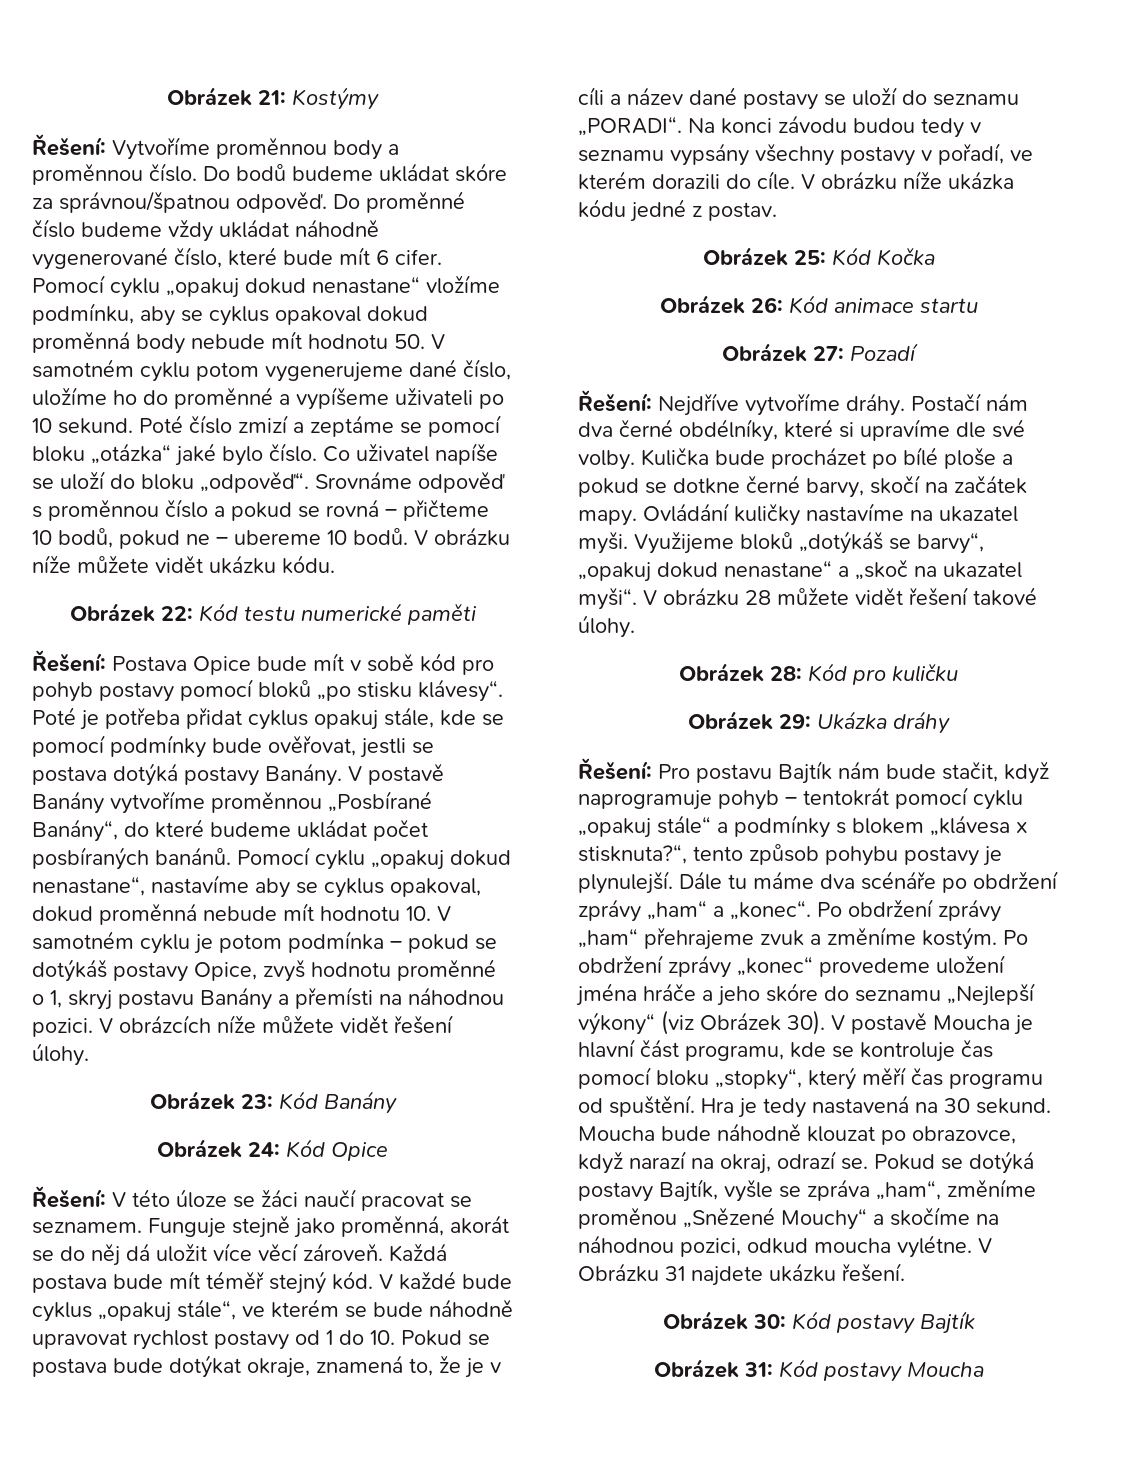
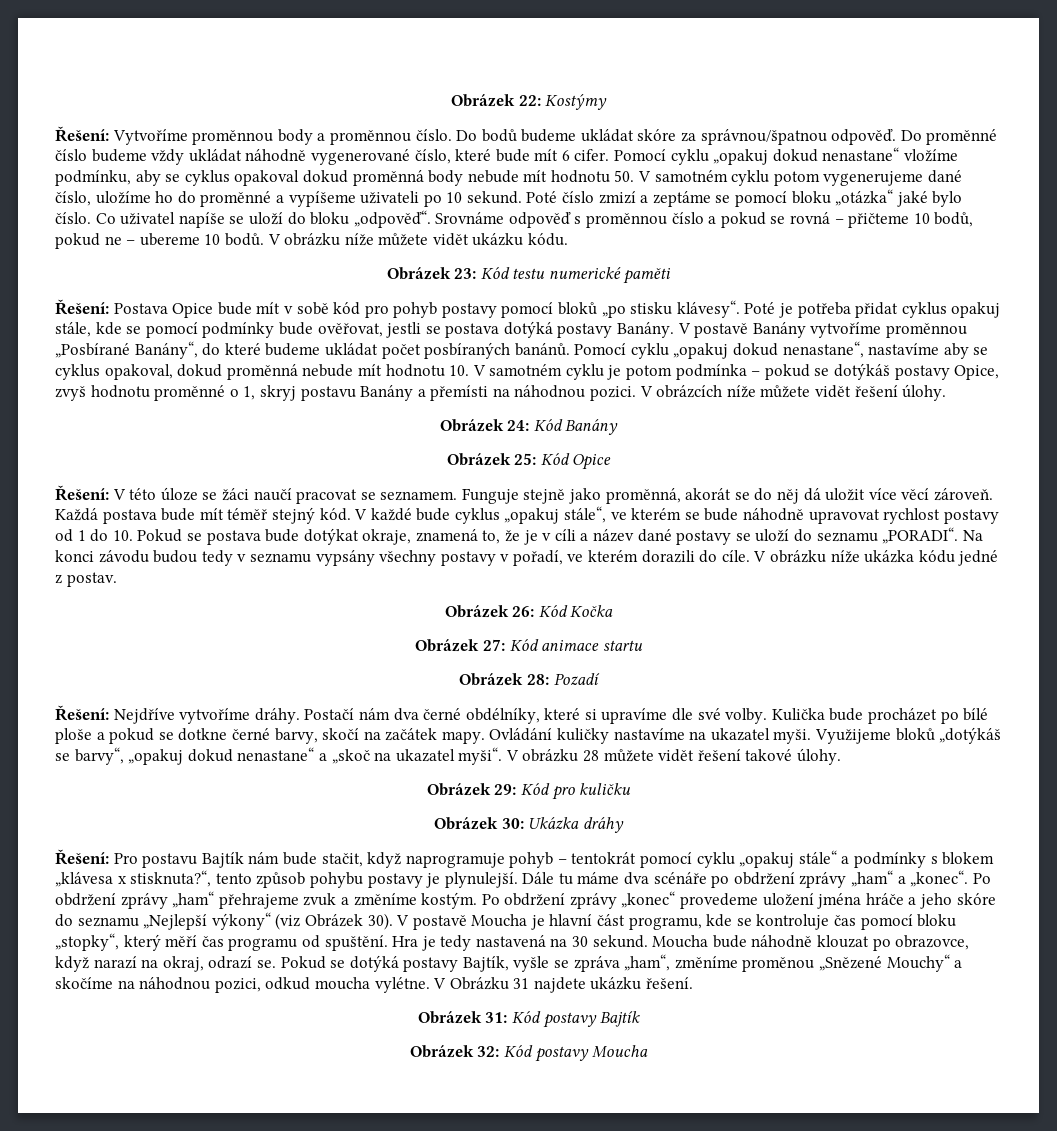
- Obrázek 21: Kostýmy
+ Obrázek 22: Kostýmy
- Obrázek 22: Kód testu numerické paměti
+ Obrázek 23: Kód testu numerické paměti
- Obrázek 23: Kód Banány
+ Obrázek 24: Kód Banány
- Obrázek 24: Kód Opice
+ Obrázek 25: Kód Opice
- Obrázek 25: Kód Kočka
+ Obrázek 26: Kód Kočka
- Obrázek 26: Kód animace startu
+ Obrázek 27: Kód animace startu
- Obrázek 27: Pozadí
+ Obrázek 28: Pozadí
- Obrázek 28: Kód pro kuličku
+ Obrázek 29: Kód pro kuličku
- Obrázek 29: Ukázka dráhy
+ Obrázek 30: Ukázka dráhy
- Obrázek 30: Kód postavy Bajtík
+ Obrázek 31: Kód postavy Bajtík
- Obrázek 31: Kód postavy Moucha
+ Obrázek 32: Kód postavy Moucha

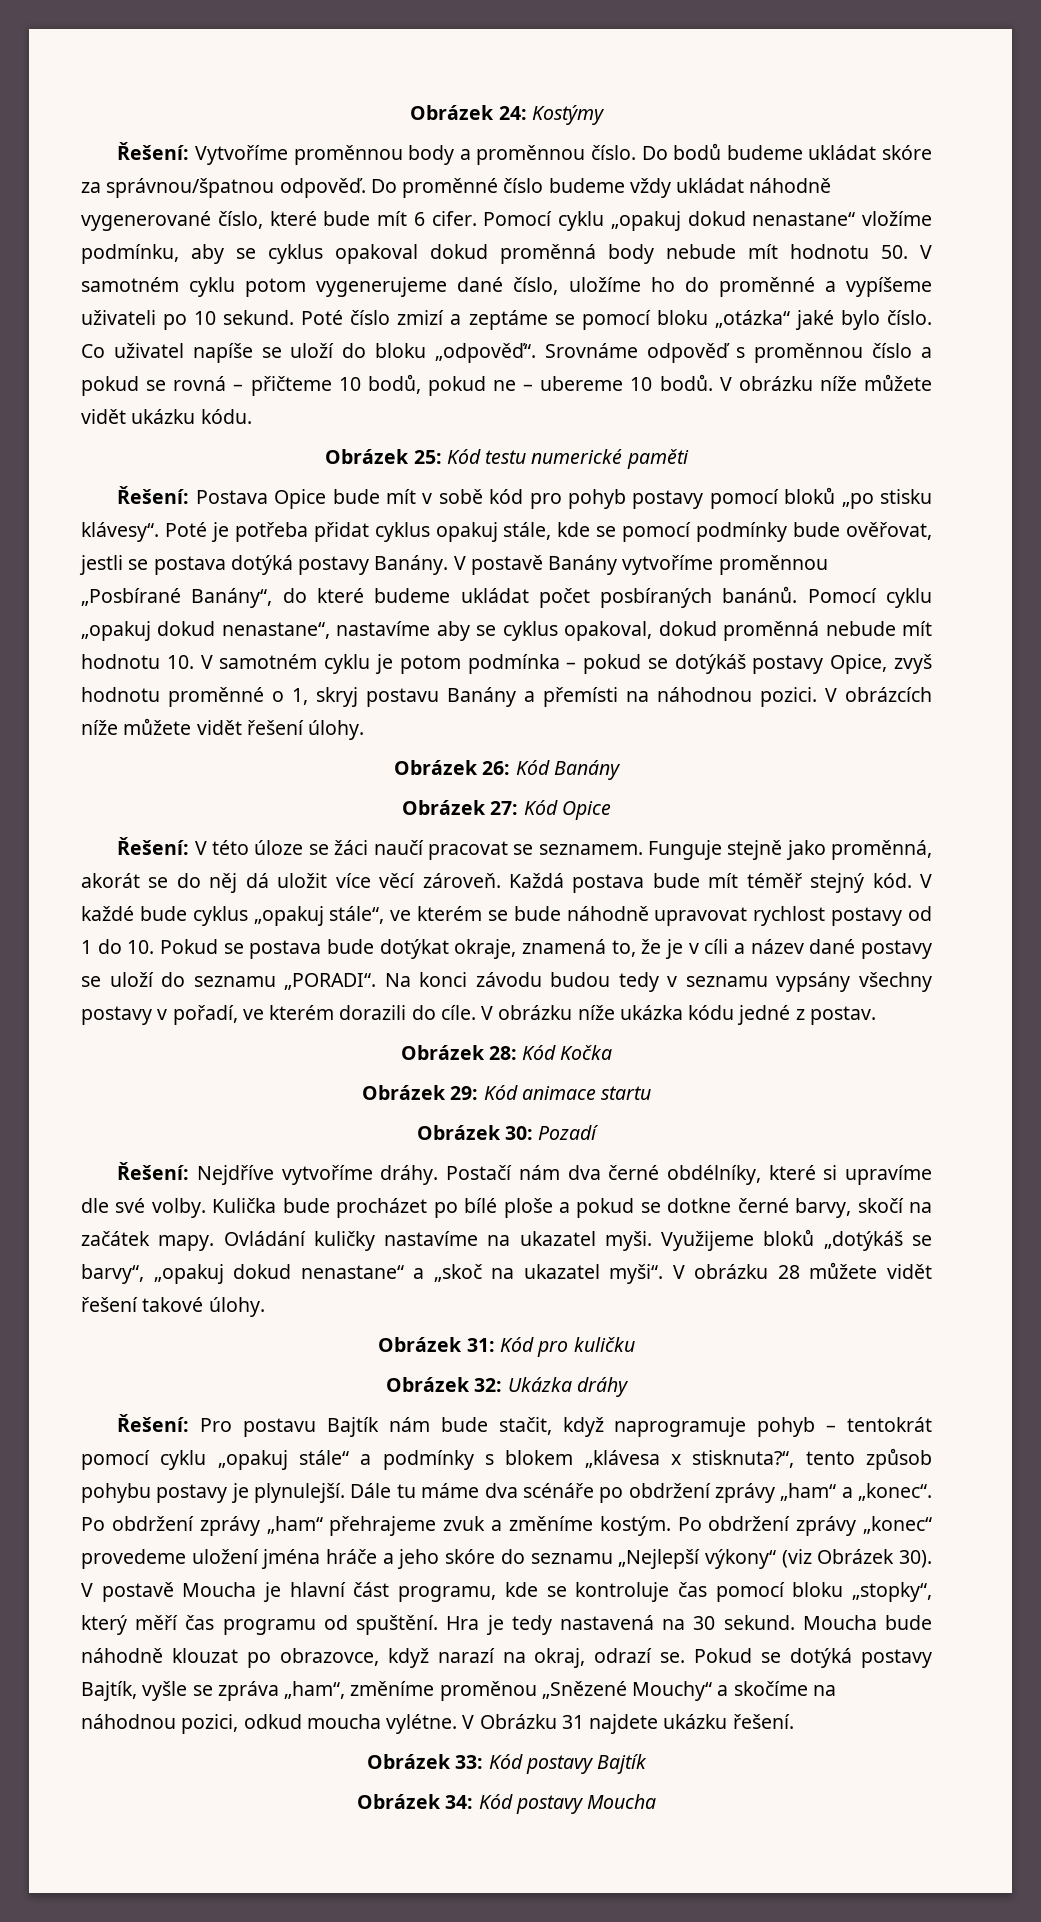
- Obrázek 22: Kostýmy
+ Obrázek 24: Kostýmy
- Obrázek 23: Kód testu numerické paměti
+ Obrázek 25: Kód testu numerické paměti
- Obrázek 24: Kód Banány
+ Obrázek 26: Kód Banány
- Obrázek 25: Kód Opice
+ Obrázek 27: Kód Opice
- Obrázek 26: Kód Kočka
+ Obrázek 28: Kód Kočka
- Obrázek 27: Kód animace startu
+ Obrázek 29: Kód animace startu
- Obrázek 28: Pozadí
+ Obrázek 30: Pozadí
- Obrázek 29: Kód pro kuličku
+ Obrázek 31: Kód pro kuličku
- Obrázek 30: Ukázka dráhy
+ Obrázek 32: Ukázka dráhy
- Obrázek 31: Kód postavy Bajtík
+ Obrázek 33: Kód postavy Bajtík
- Obrázek 32: Kód postavy Moucha
+ Obrázek 34: Kód postavy Moucha

